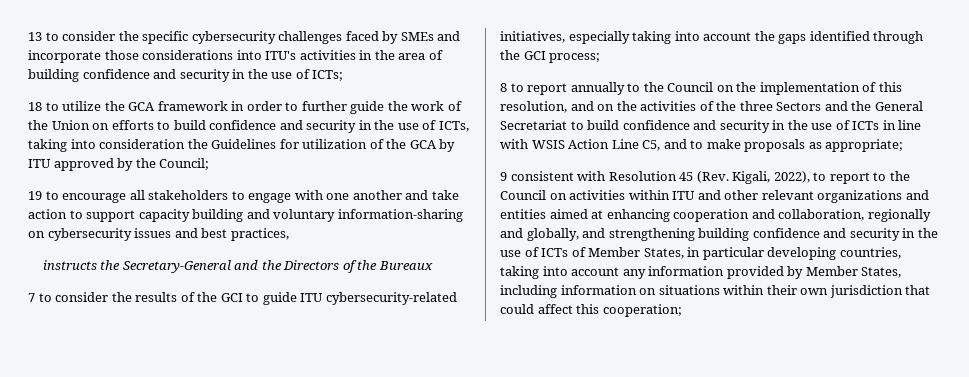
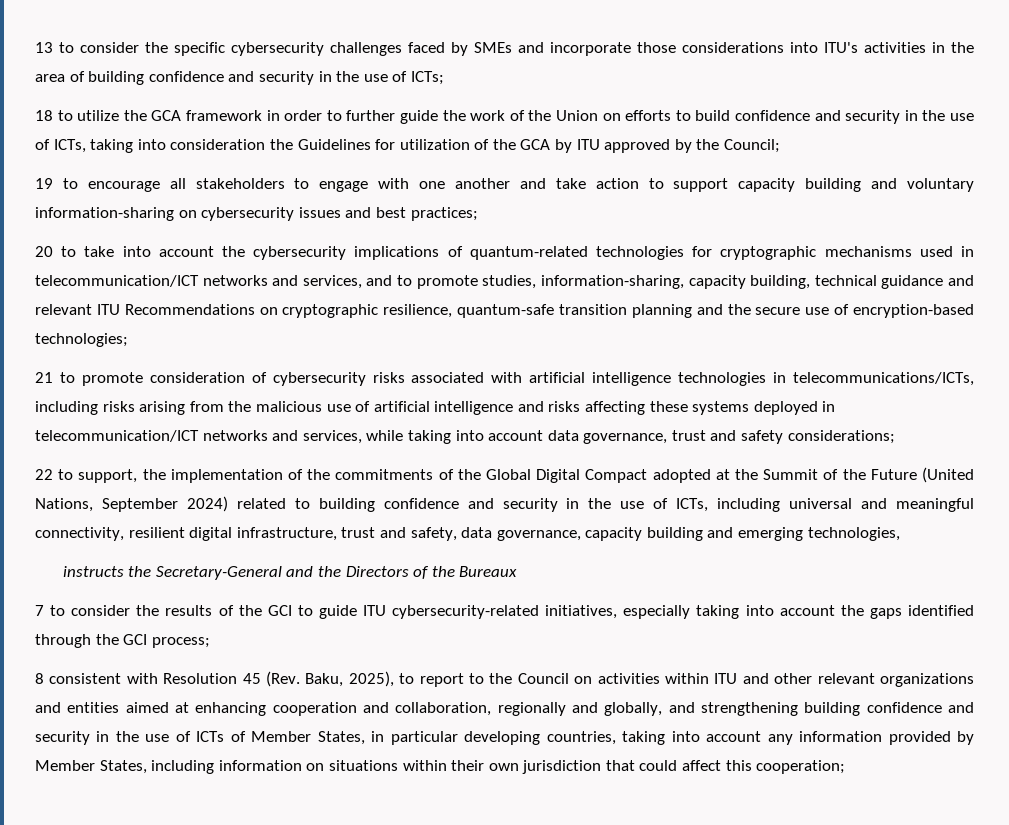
- 19 to encourage all stakeholders to engage with one another and take action to support capacity building and voluntary information-sharing on cybersecurity issues and best practices,
+ 19 to encourage all stakeholders to engage with one another and take action to support capacity building and voluntary information-sharing on cybersecurity issues and best practices;
+ 20 to take into account the cybersecurity implications of quantum-related technologies for cryptographic mechanisms used in telecommunication/ICT networks and services, and to promote studies, information-sharing, capacity building, technical guidance and relevant ITU Recommendations on cryptographic resilience, quantum-safe transition planning and the secure use of encryption-based technologies;
+ 21 to promote consideration of cybersecurity risks associated with artificial intelligence technologies in telecommunications/ICTs, including risks arising from the malicious use of artificial intelligence and risks affecting these systems deployed in telecommunication/ICT networks and services, while taking into account data governance, trust and safety considerations;
+ 22 to support, the implementation of the commitments of the Global Digital Compact adopted at the Summit of the Future (United Nations, September 2024) related to building confidence and security in the use of ICTs, including universal and meaningful connectivity, resilient digital infrastructure, trust and safety, data governance, capacity building and emerging technologies,
- 8 to report annually to the Council on the implementation of this resolution, and on the activities of the three Sectors and the General Secretariat to build confidence and security in the use of ICTs in line with WSIS Action Line C5, and to make proposals as appropriate;
- 9 consistent with Resolution 45 (Rev. Kigali, 2022), to report to the Council on activities within ITU and other relevant organizations and entities aimed at enhancing cooperation and collaboration, regionally and globally, and strengthening building confidence and security in the use of ICTs of Member States, in particular developing countries, taking into account any information provided by Member States, including information on situations within their own jurisdiction that could affect this cooperation;
+ 8 consistent with Resolution 45 (Rev. Baku, 2025), to report to the Council on activities within ITU and other relevant organizations and entities aimed at enhancing cooperation and collaboration, regionally and globally, and strengthening building confidence and security in the use of ICTs of Member States, in particular developing countries, taking into account any information provided by Member States, including information on situations within their own jurisdiction that could affect this cooperation;

